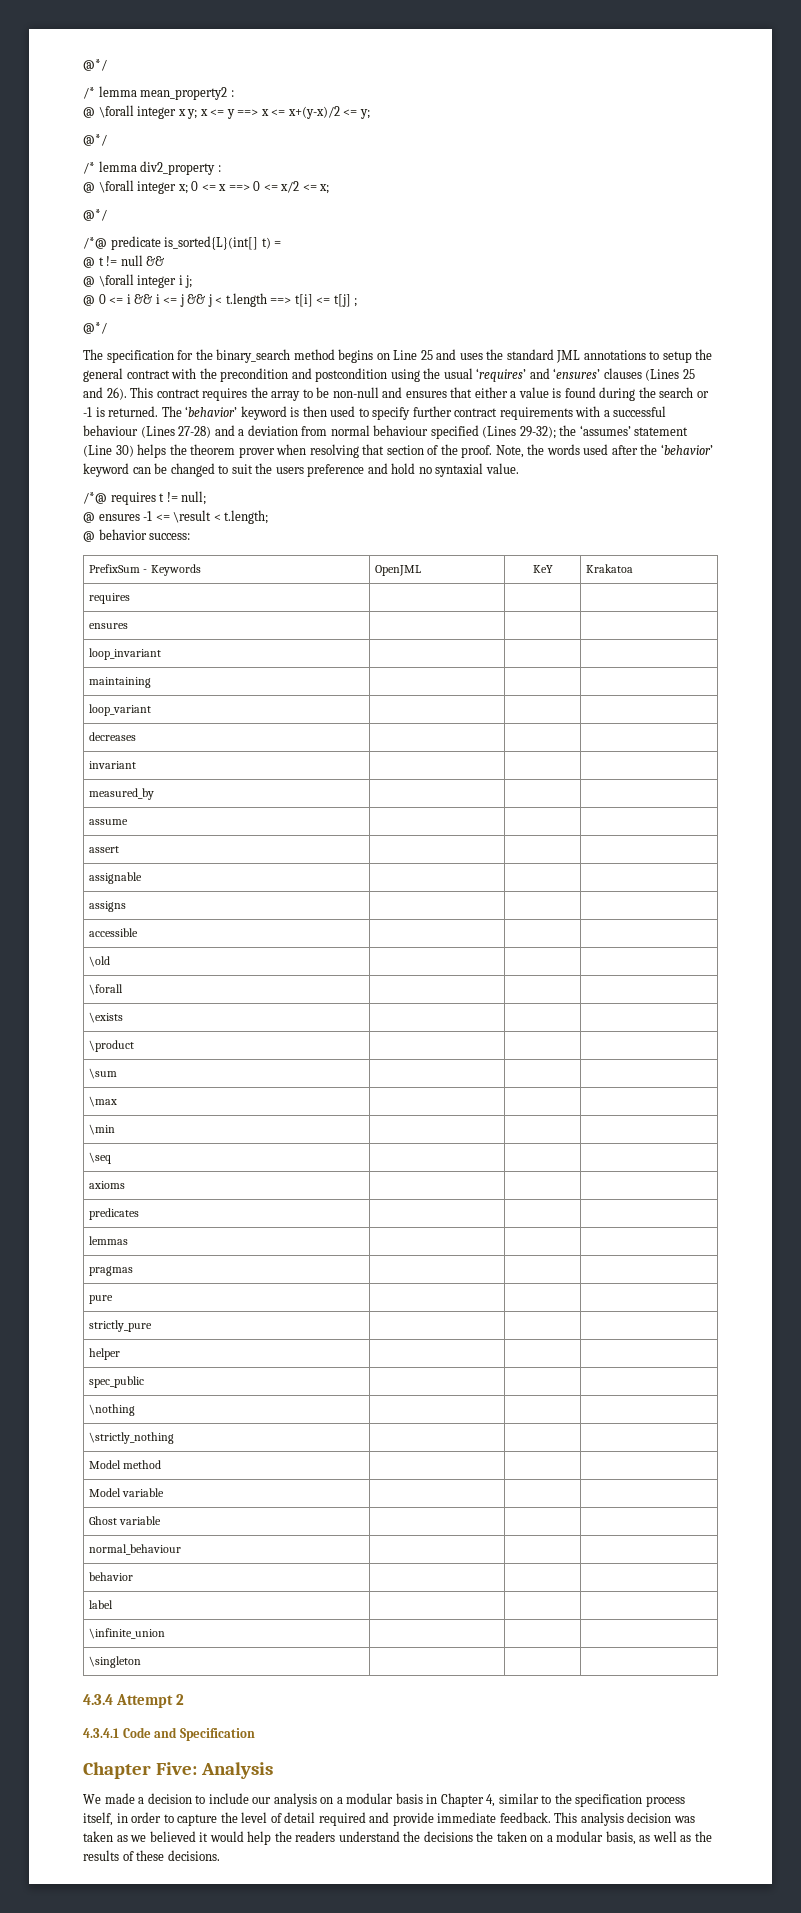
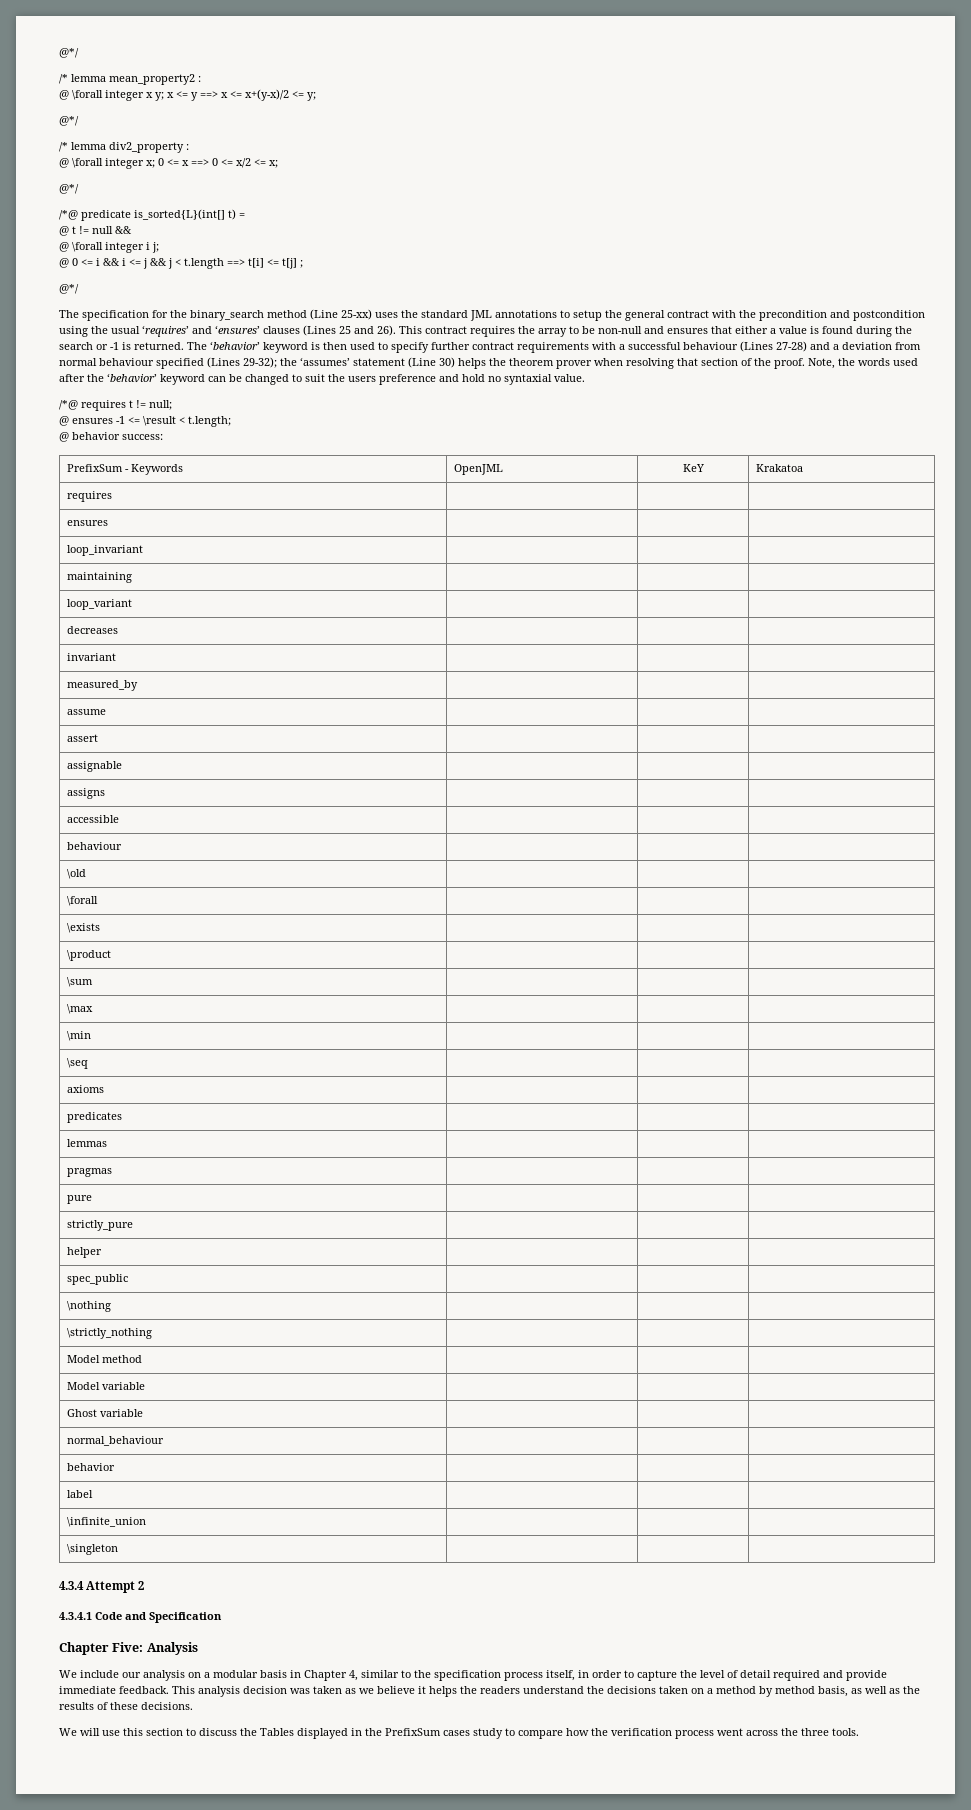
- The specification for the binary_search method begins on Line 25 and uses the standard JML annotations to setup the general contract with the precondition and postcondition using the usual ‘requires’ and ‘ensures’ clauses (Lines 25 and 26).
+ The specification for the binary_search method (Line 25-xx) uses the standard JML annotations to setup the general contract with the precondition and postcondition using the usual ‘requires’ and ‘ensures’ clauses (Lines 25 and 26).
+ behaviour | | |
- We made a decision to include our analysis on a modular basis in Chapter 4, similar to the specification process itself, in order to capture the level of detail required and provide immediate feedback.
+ We include our analysis on a modular basis in Chapter 4, similar to the specification process itself, in order to capture the level of detail required and provide immediate feedback.
- This analysis decision was taken as we believed it would help the readers understand the decisions the taken on a modular basis, as well as the results of these decisions.
+ This analysis decision was taken as we believe it helps the readers understand the decisions taken on a method by method basis, as well as the results of these decisions.
+ We will use this section to discuss the Tables displayed in the PrefixSum cases study to compare how the verification process went across the three tools.

